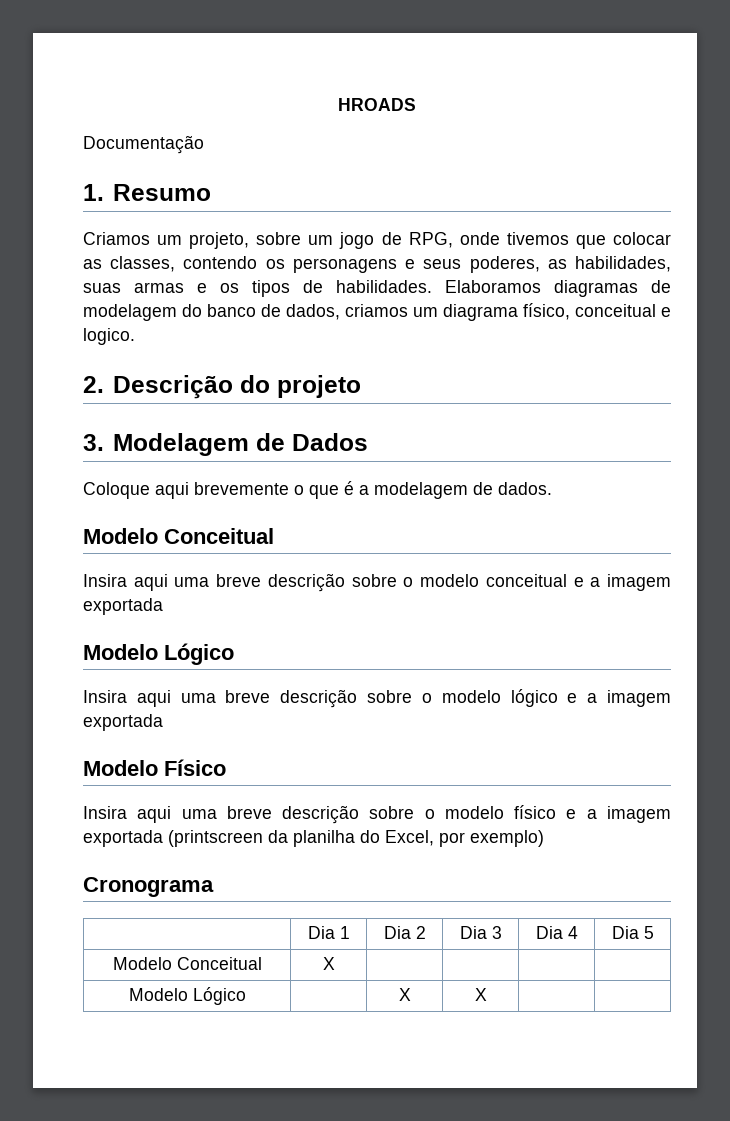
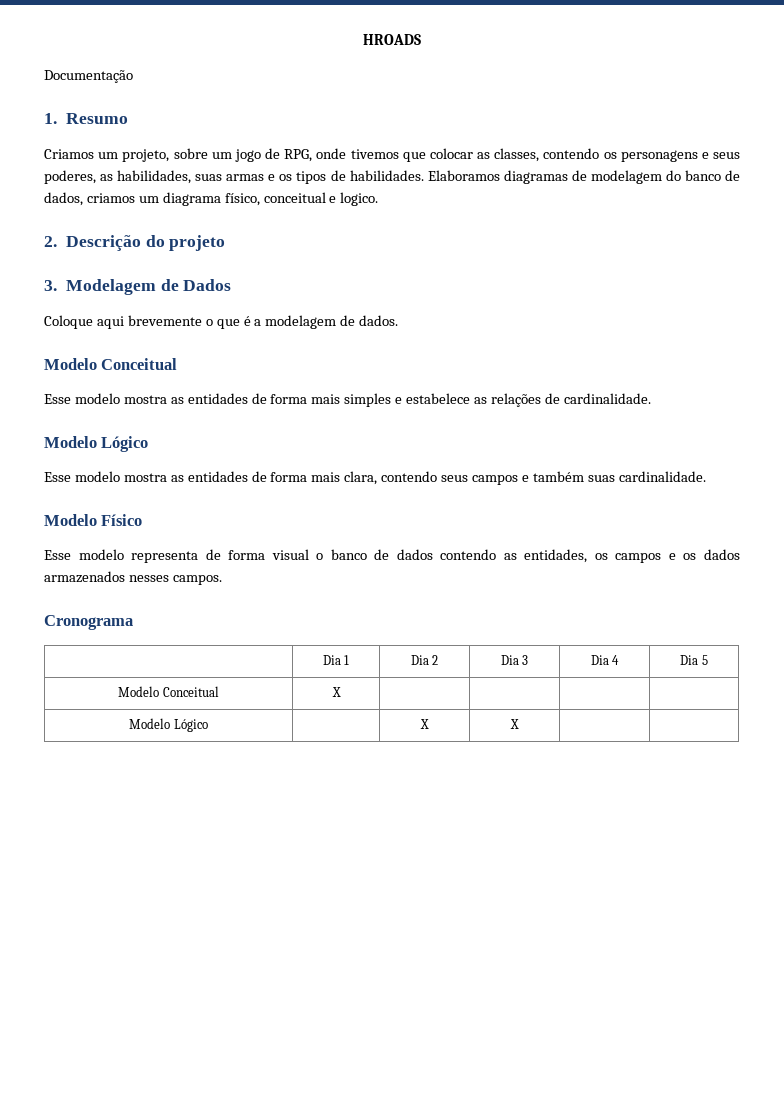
- Insira aqui uma breve descrição sobre o modelo conceitual e a imagem exportada
+ Esse modelo mostra as entidades de forma mais simples e estabelece as relações de cardinalidade.
  Modelo Lógico
- Insira aqui uma breve descrição sobre o modelo lógico e a imagem exportada
+ Esse modelo mostra as entidades de forma mais clara, contendo seus campos e também suas cardinalidade.
  Modelo Físico
- Insira aqui uma breve descrição sobre o modelo físico e a imagem exportada (printscreen da planilha do Excel, por exemplo)
+ Esse modelo representa de forma visual o banco de dados contendo as entidades, os campos e os dados armazenados nesses campos.

